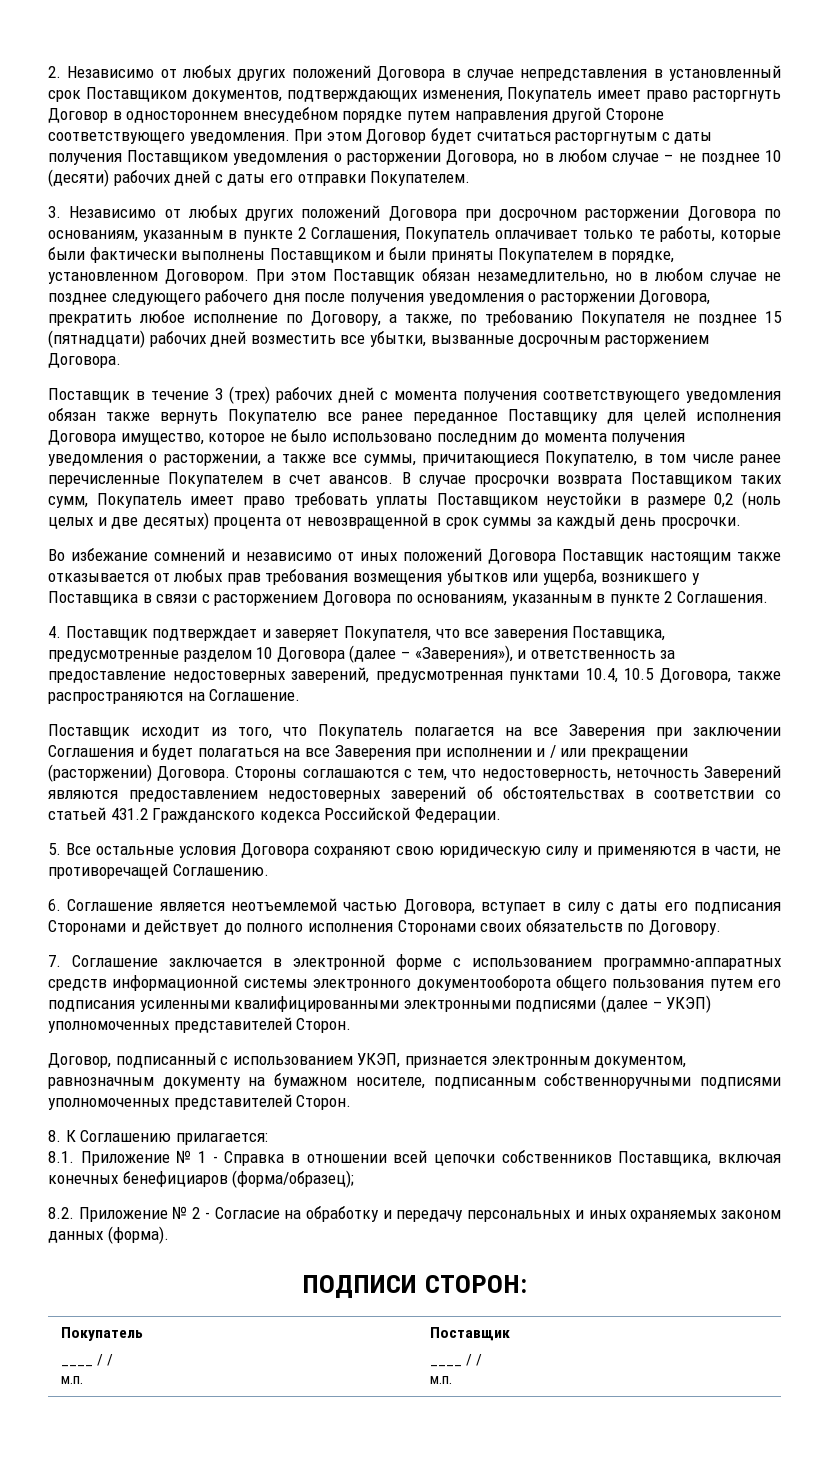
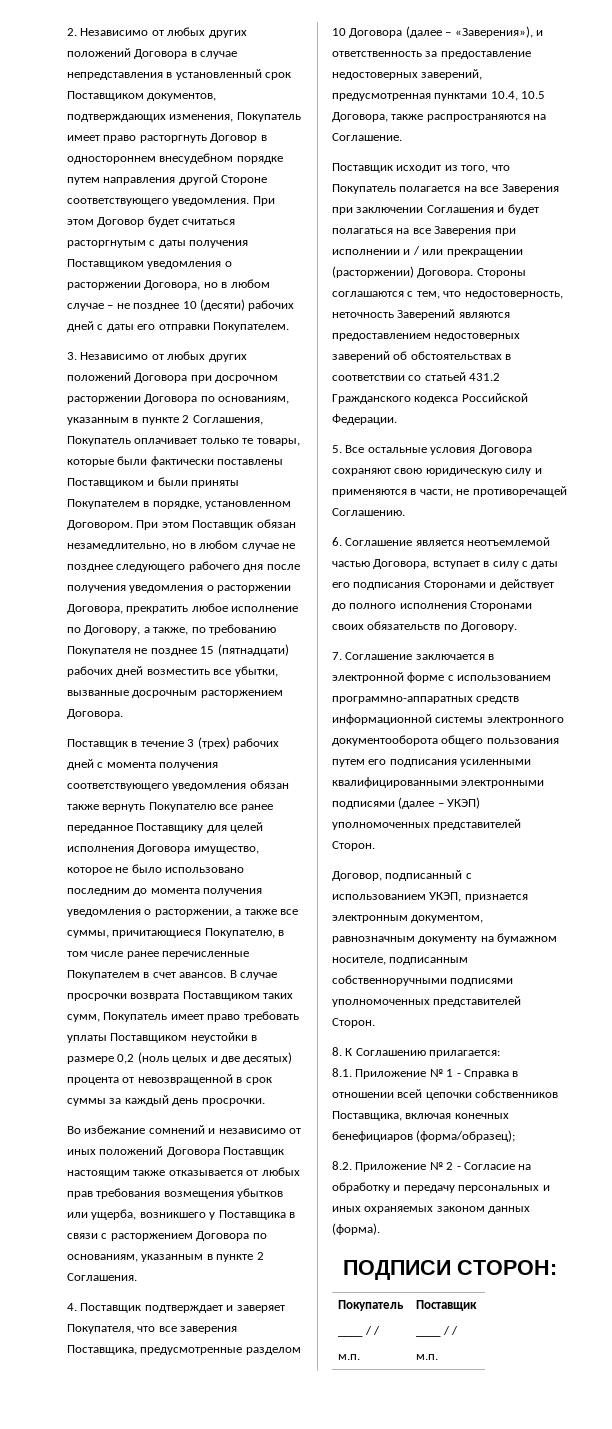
- 3. Независимо от любых других положений Договора при досрочном расторжении Договора по основаниям, указанным в пункте 2 Соглашения, Покупатель оплачивает только те работы, которые были фактически выполнены Поставщиком и были приняты Покупателем в порядке, установленном Договором.
+ 3. Независимо от любых других положений Договора при досрочном расторжении Договора по основаниям, указанным в пункте 2 Соглашения, Покупатель оплачивает только те товары, которые были фактически поставлены Поставщиком и были приняты Покупателем в порядке, установленном Договором.

